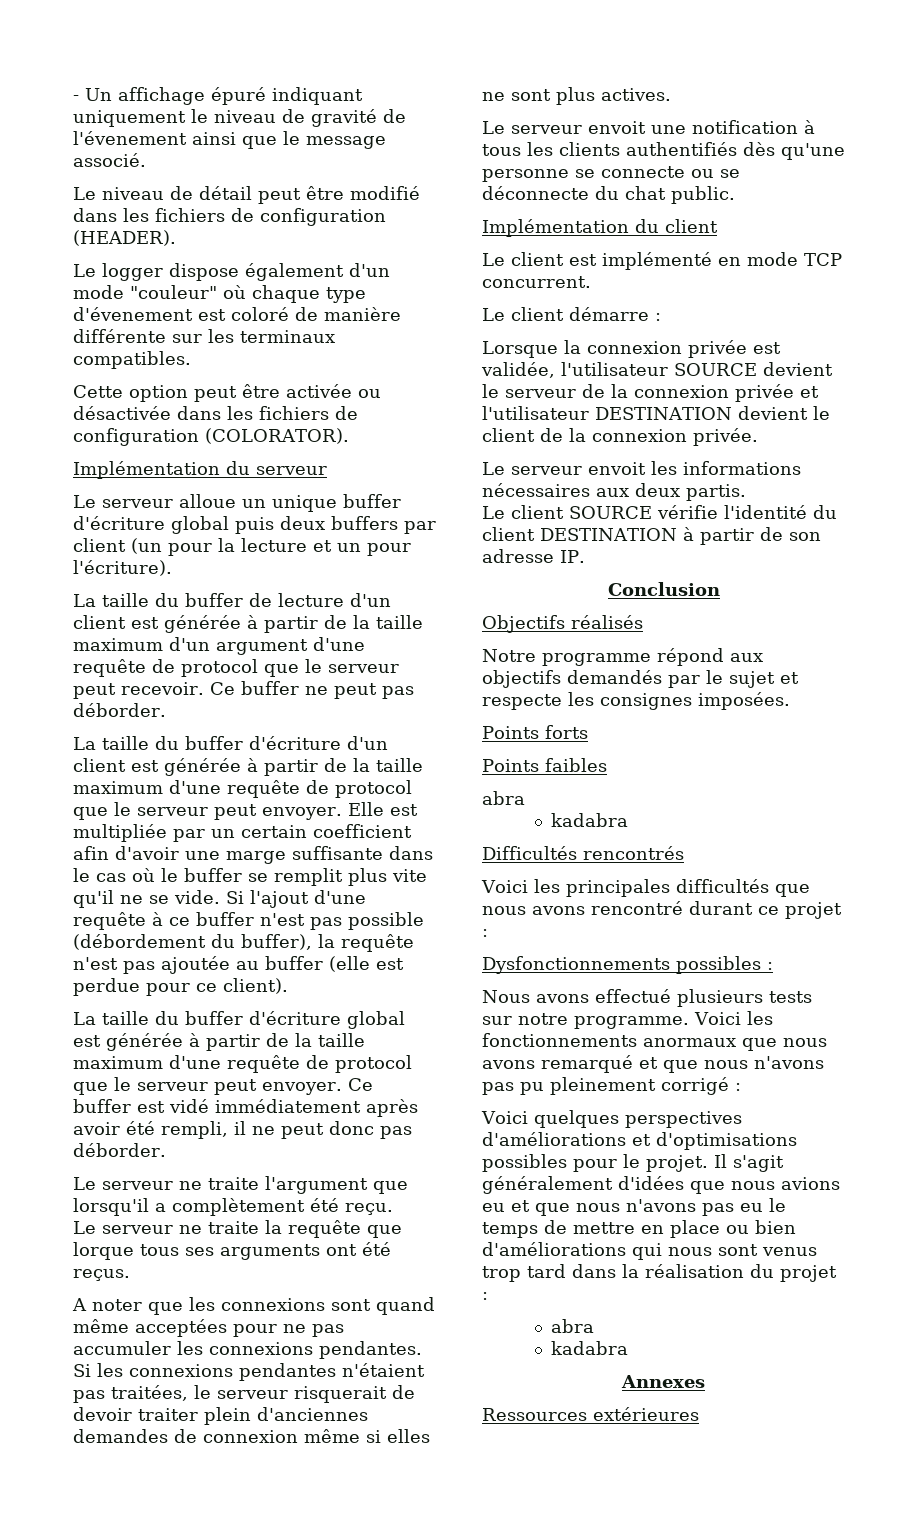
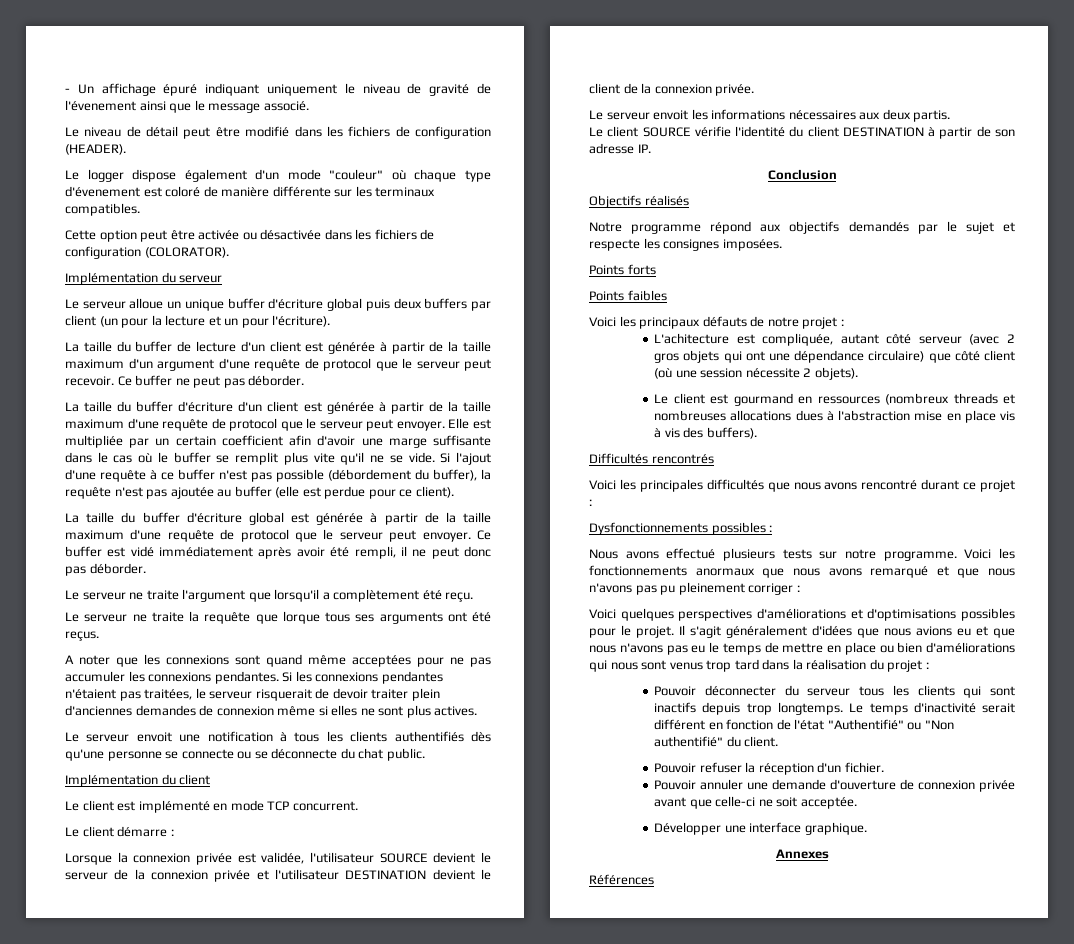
  Points faibles
- abra
- kadabra
+ Voici les principaux défauts de notre projet :
+ L'achitecture est compliquée, autant côté serveur (avec 2 gros objets qui ont une dépendance circulaire) que côté client (où une session nécessite 2 objets).
+ Le client est gourmand en ressources (nombreux threads et nombreuses allocations dues à l'abstraction mise en place vis à vis des buffers).
- Voici les fonctionnements anormaux que nous avons remarqué et que nous n'avons pas pu pleinement corrigé :
+ Voici les fonctionnements anormaux que nous avons remarqué et que nous n'avons pas pu pleinement corriger :
  Il s'agit généralement d'idées que nous avions eu et que nous n'avons pas eu le temps de mettre en place ou bien d'améliorations qui nous sont venus trop tard dans la réalisation du projet :
- abra
- kadabra
+ Pouvoir déconnecter du serveur tous les clients qui sont inactifs depuis trop longtemps. Le temps d'inactivité serait différent en fonction de l'état "Authentifié" ou "Non authentifié" du client.
+ Pouvoir refuser la réception d'un fichier.
+ Pouvoir annuler une demande d'ouverture de connexion privée avant que celle-ci ne soit acceptée.
+ Développer une interface graphique.
- Ressources extérieures
+ Références

